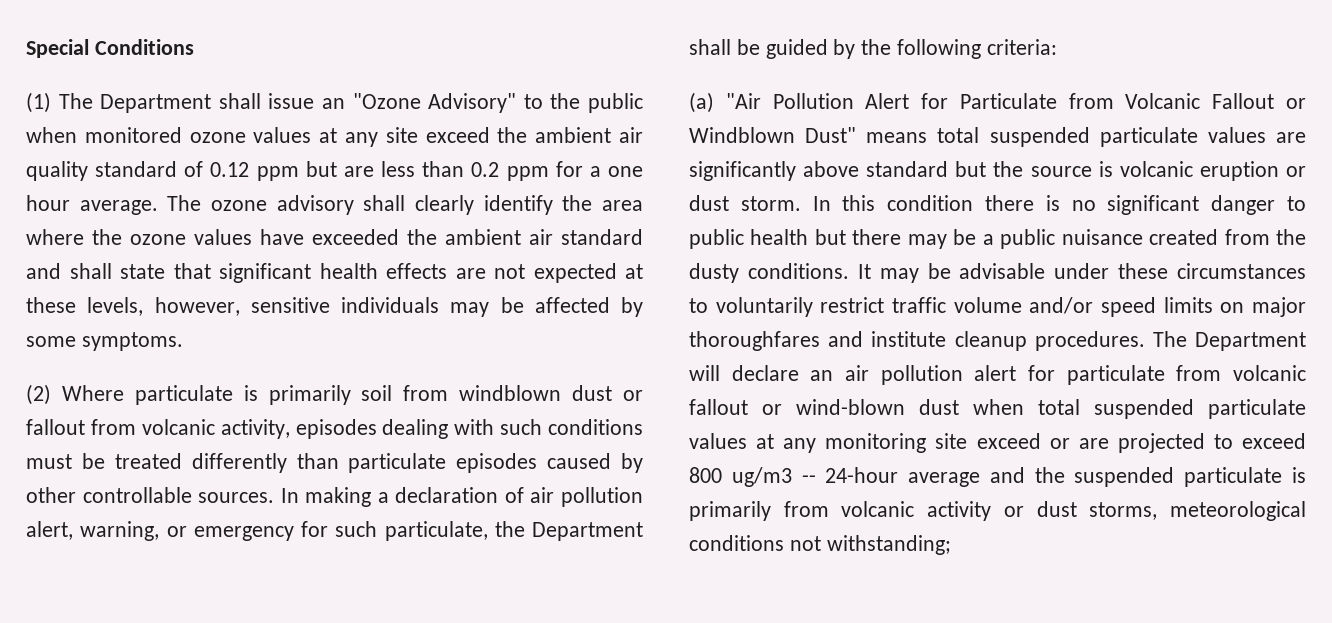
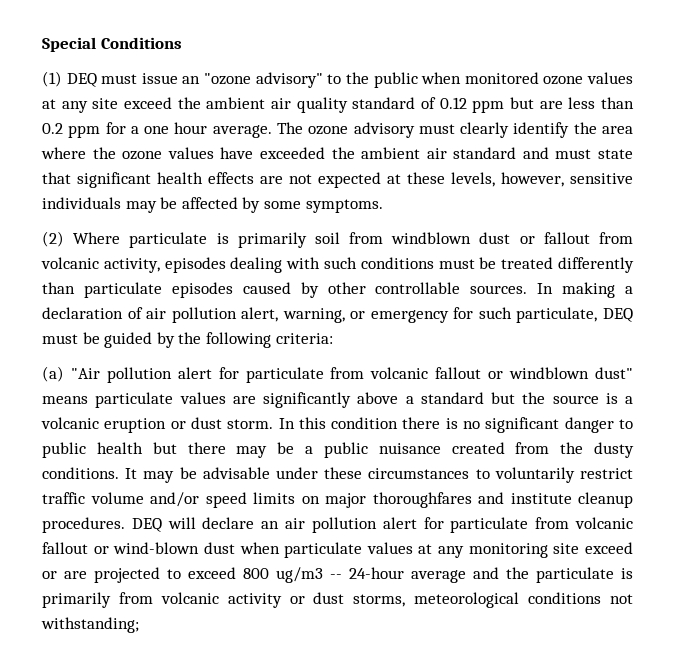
- (1) The Department shall issue an "Ozone Advisory" to the public when monitored ozone values at any site exceed the ambient air quality standard of 0.12 ppm but are less than 0.2 ppm for a one hour average.
+ (1) DEQ must issue an "ozone advisory" to the public when monitored ozone values at any site exceed the ambient air quality standard of 0.12 ppm but are less than 0.2 ppm for a one hour average.
- The ozone advisory shall clearly identify the area where the ozone values have exceeded the ambient air standard and shall state that significant health effects are not expected at these levels, however, sensitive individuals may be affected by some symptoms.
+ The ozone advisory must clearly identify the area where the ozone values have exceeded the ambient air standard and must state that significant health effects are not expected at these levels, however, sensitive individuals may be affected by some symptoms.
- In making a declaration of air pollution alert, warning, or emergency for such particulate, the Department shall be guided by the following criteria:
+ In making a declaration of air pollution alert, warning, or emergency for such particulate, DEQ must be guided by the following criteria:
- (a) "Air Pollution Alert for Particulate from Volcanic Fallout or Windblown Dust" means total suspended particulate values are significantly above standard but the source is volcanic eruption or dust storm.
+ (a) "Air pollution alert for particulate from volcanic fallout or windblown dust" means particulate values are significantly above a standard but the source is a volcanic eruption or dust storm.
- The Department will declare an air pollution alert for particulate from volcanic fallout or wind-blown dust when total suspended particulate values at any monitoring site exceed or are projected to exceed 800 ug/m3 -- 24-hour average and the suspended particulate is primarily from volcanic activity or dust storms, meteorological conditions not withstanding;
+ DEQ will declare an air pollution alert for particulate from volcanic fallout or wind-blown dust when particulate values at any monitoring site exceed or are projected to exceed 800 ug/m3 -- 24-hour average and the particulate is primarily from volcanic activity or dust storms, meteorological conditions not withstanding;

